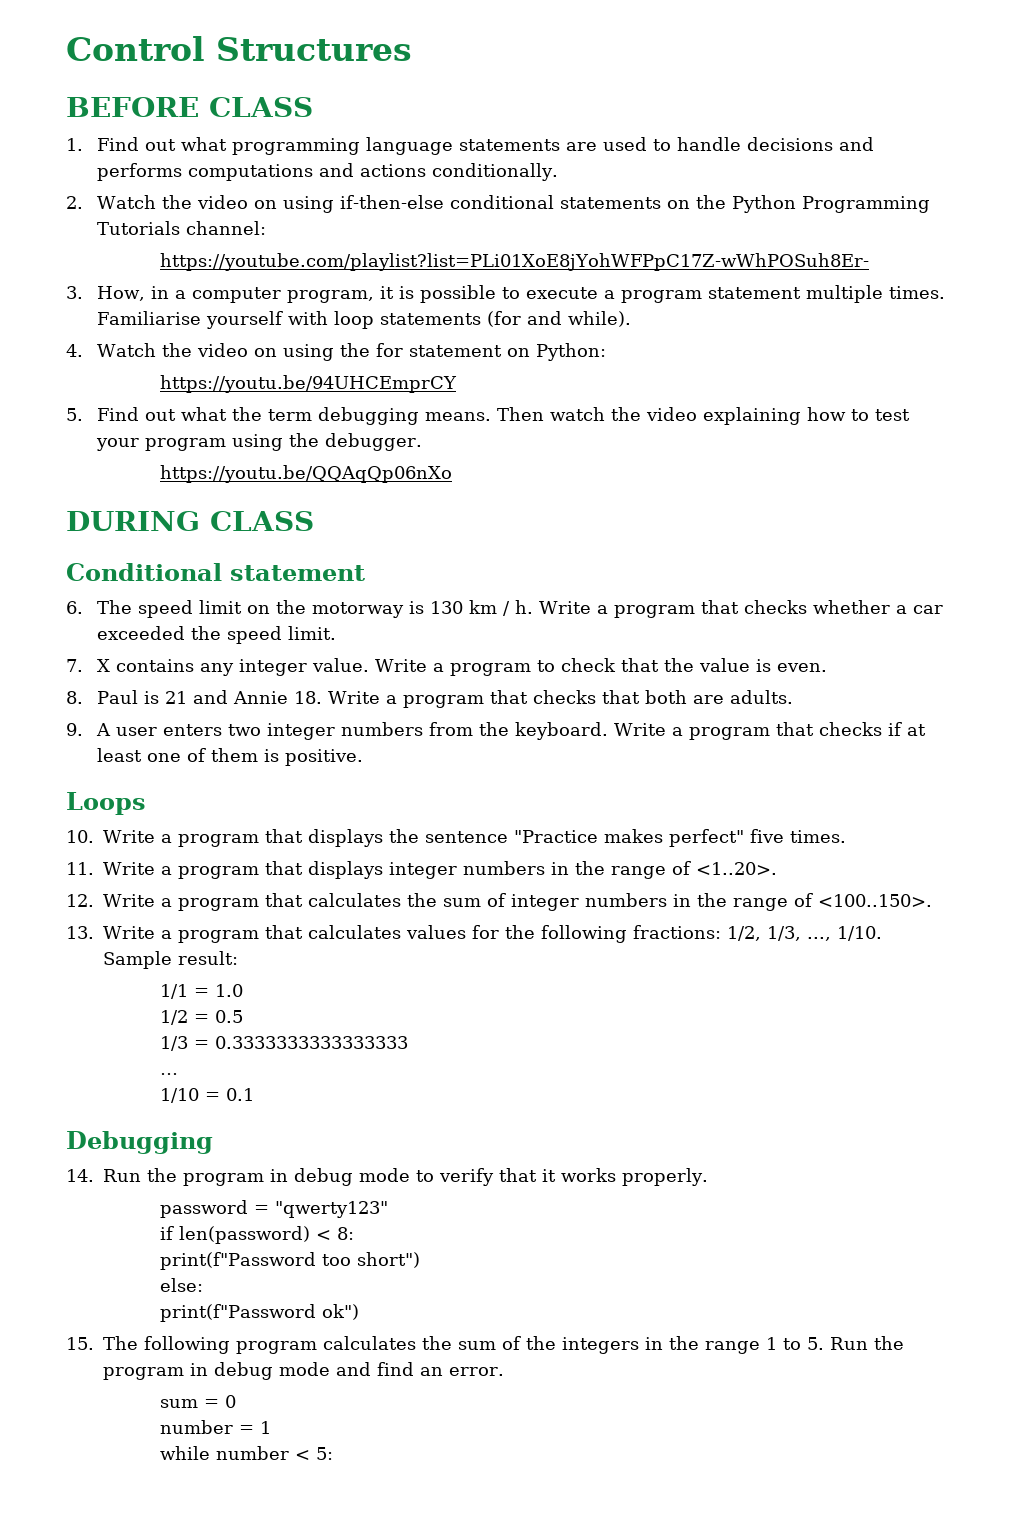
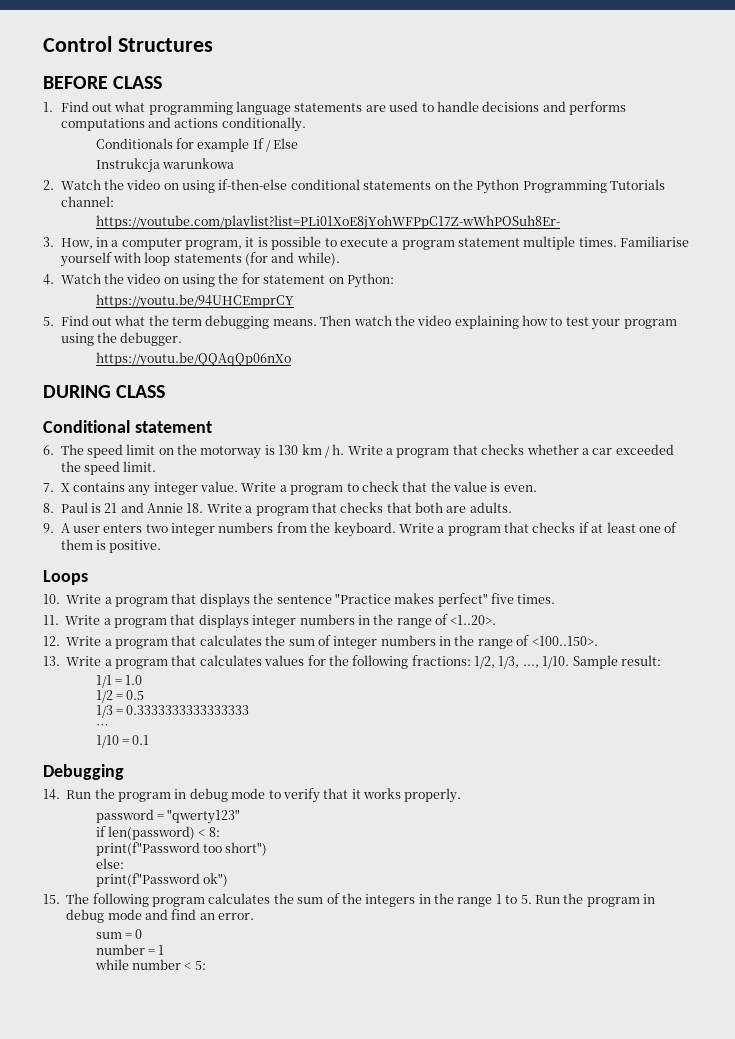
+ Conditionals for example If / Else
+ Instrukcja warunkowa

